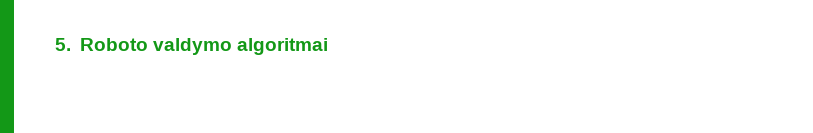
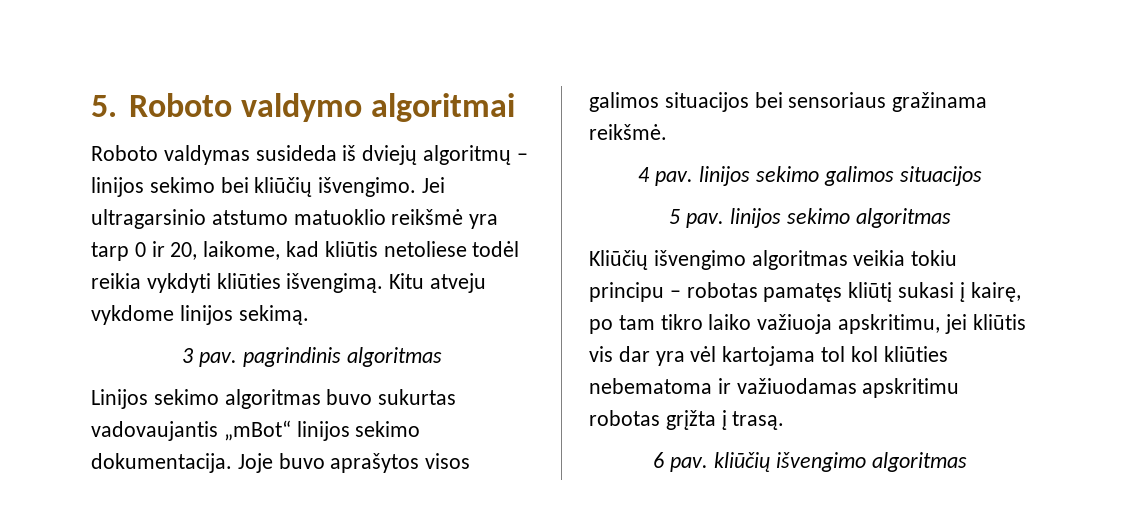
+ Roboto valdymas susideda iš dviejų algoritmų – linijos sekimo bei kliūčių išvengimo. Jei ultragarsinio atstumo matuoklio reikšmė yra tarp 0 ir 20, laikome, kad kliūtis netoliese todėl reikia vykdyti kliūties išvengimą. Kitu atveju vykdome linijos sekimą.
+ 3 pav. pagrindinis algoritmas
+ Linijos sekimo algoritmas buvo sukurtas vadovaujantis „mBot“ linijos sekimo dokumentacija. Joje buvo aprašytos visos galimos situacijos bei sensoriaus gražinama reikšmė.
+ 4 pav. linijos sekimo galimos situacijos
+ 5 pav. linijos sekimo algoritmas
+ Kliūčių išvengimo algoritmas veikia tokiu principu – robotas pamatęs kliūtį sukasi į kairę, po tam tikro laiko važiuoja apskritimu, jei kliūtis vis dar yra vėl kartojama tol kol kliūties nebematoma ir važiuodamas apskritimu robotas grįžta į trasą.
+ 6 pav. kliūčių išvengimo algoritmas

